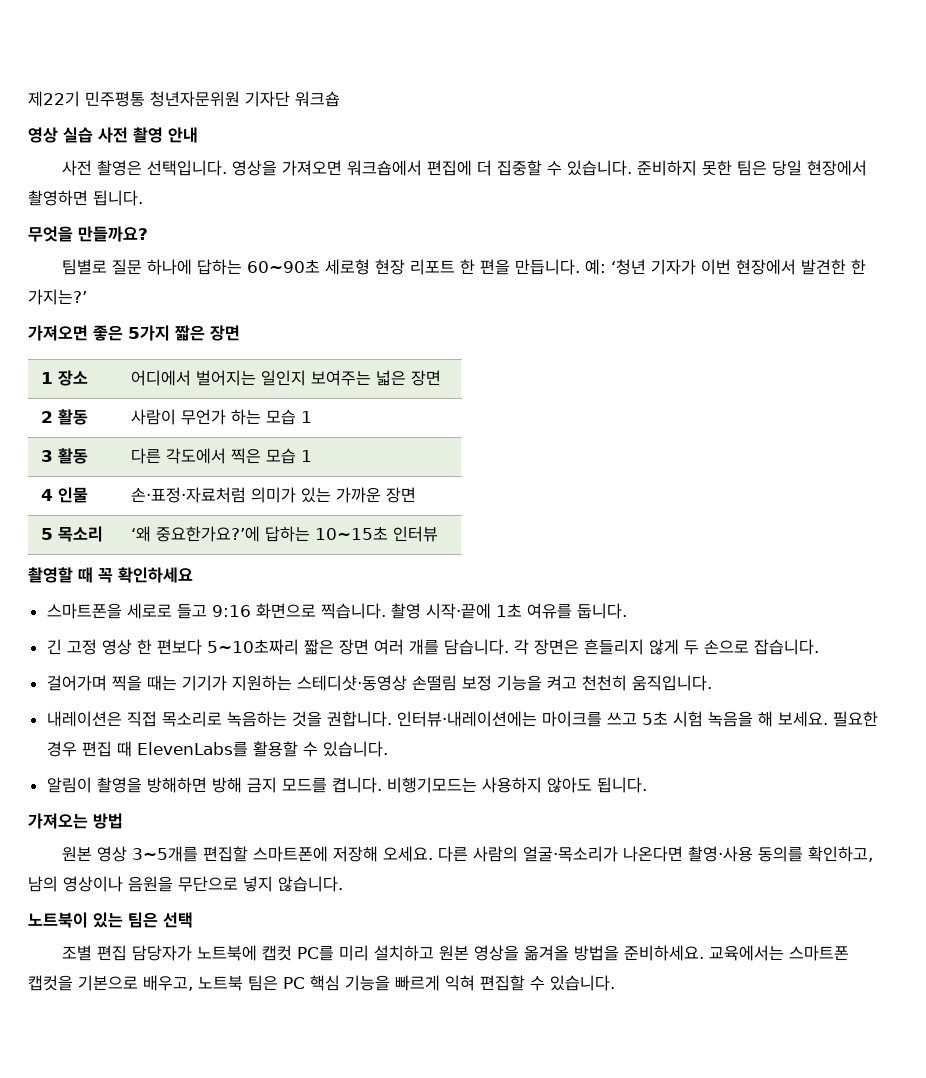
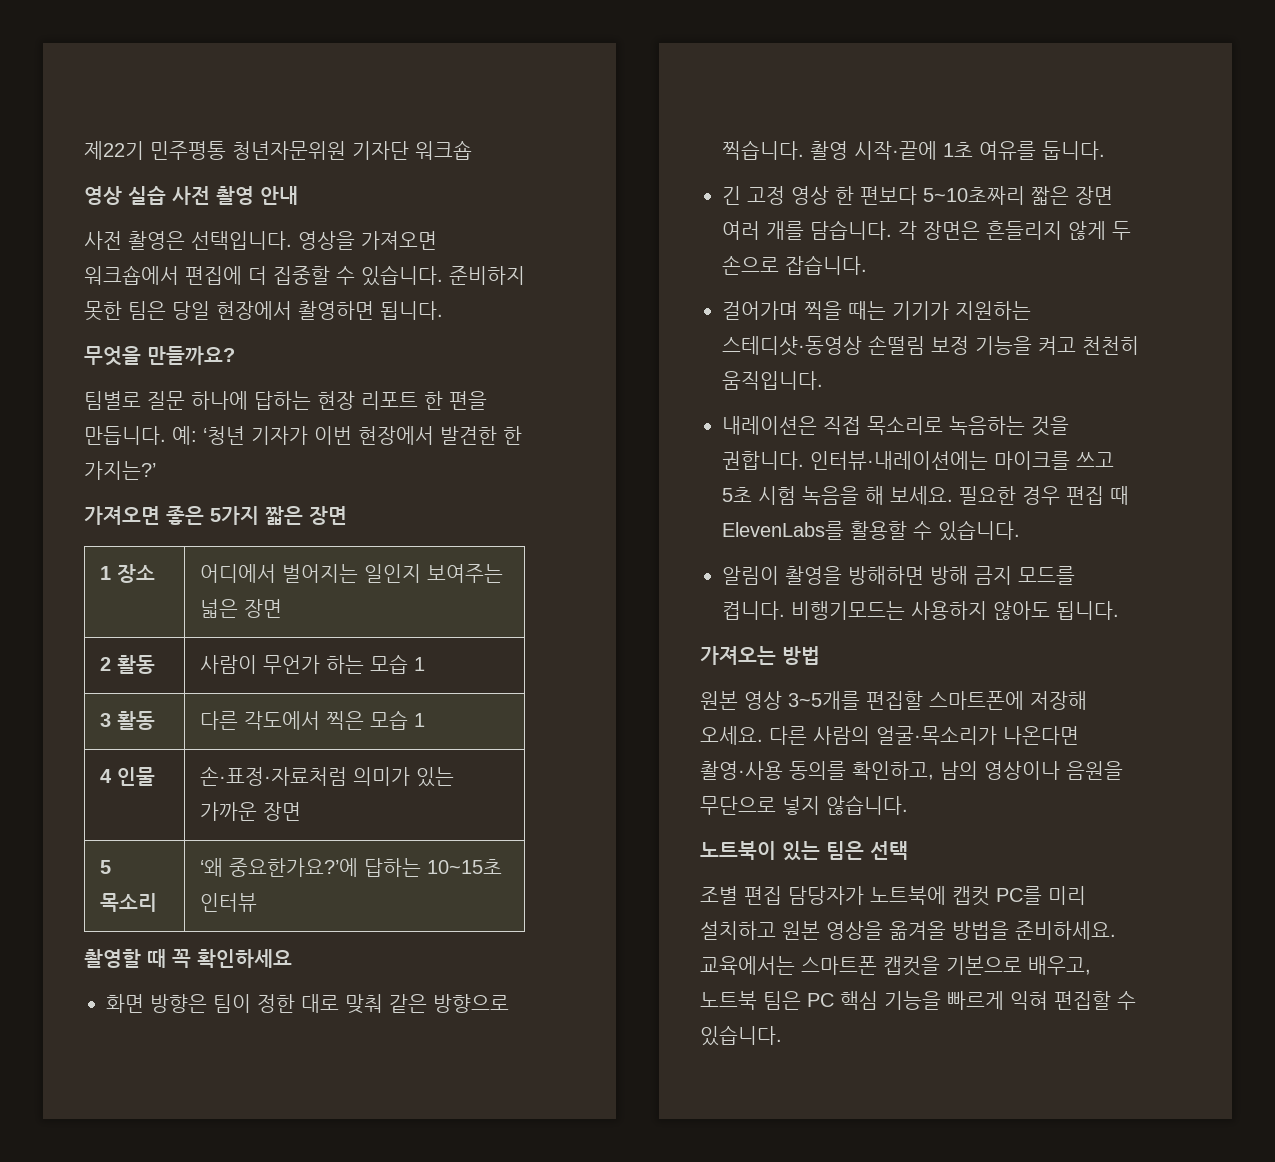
- 팀별로 질문 하나에 답하는 60~90초 세로형 현장 리포트 한 편을 만듭니다.
+ 팀별로 질문 하나에 답하는 현장 리포트 한 편을 만듭니다.
- 스마트폰을 세로로 들고 9:16 화면으로 찍습니다.
+ 화면 방향은 팀이 정한 대로 맞춰 같은 방향으로 찍습니다.

